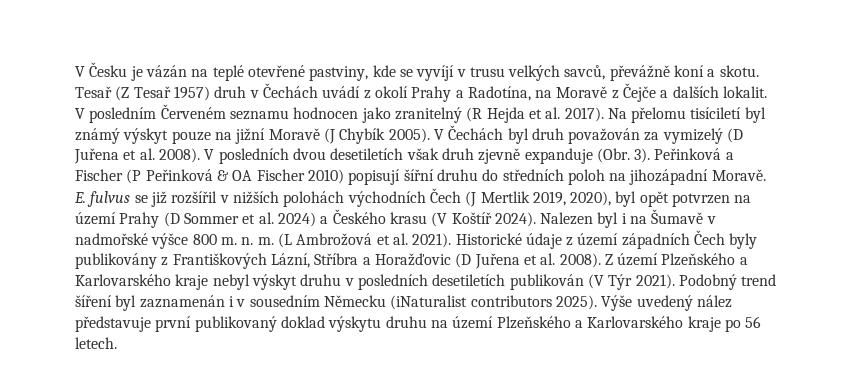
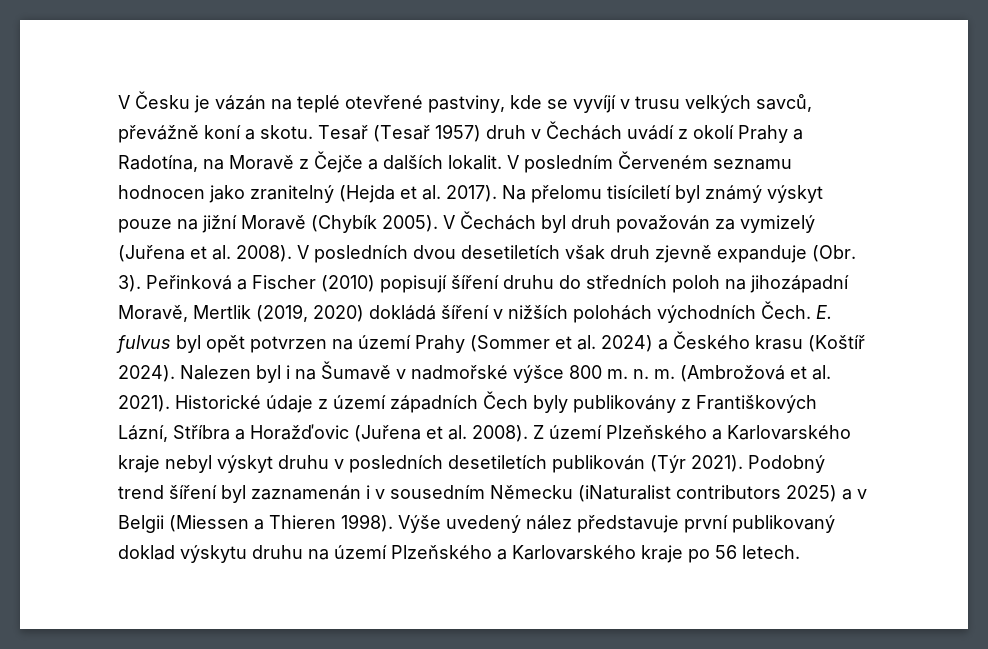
- Tesař (Z Tesař 1957) druh v Čechách uvádí z okolí Prahy a Radotína, na Moravě z Čejče a dalších lokalit.
+ Tesař (Tesař 1957) druh v Čechách uvádí z okolí Prahy a Radotína, na Moravě z Čejče a dalších lokalit.
- V posledním Červeném seznamu hodnocen jako zranitelný (R Hejda et al. 2017).
+ V posledním Červeném seznamu hodnocen jako zranitelný (Hejda et al. 2017).
- Na přelomu tisíciletí byl známý výskyt pouze na jižní Moravě (J Chybík 2005).
+ Na přelomu tisíciletí byl známý výskyt pouze na jižní Moravě (Chybík 2005).
- V Čechách byl druh považován za vymizelý (D Juřena et al. 2008).
+ V Čechách byl druh považován za vymizelý (Juřena et al. 2008).
- Peřinková a Fischer (P Peřinková & OA Fischer 2010) popisují šířní druhu do středních poloh na jihozápadní Moravě. E. fulvus se již rozšířil v nižších polohách východních Čech (J Mertlik 2019, 2020), byl opět potvrzen na území Prahy (D Sommer et al. 2024) a Českého krasu (V Koštíř 2024).
+ Peřinková a Fischer (2010) popisují šíření druhu do středních poloh na jihozápadní Moravě, Mertlik (2019, 2020) dokládá šíření v nižších polohách východních Čech. E. fulvus byl opět potvrzen na území Prahy (Sommer et al. 2024) a Českého krasu (Koštíř 2024).
- (L Ambrožová et al. 2021).
+ (Ambrožová et al. 2021).
- Historické údaje z území západních Čech byly publikovány z Františkových Lázní, Stříbra a Horažďovic (D Juřena et al. 2008).
+ Historické údaje z území západních Čech byly publikovány z Františkových Lázní, Stříbra a Horažďovic (Juřena et al. 2008).
- Z území Plzeňského a Karlovarského kraje nebyl výskyt druhu v posledních desetiletích publikován (V Týr 2021).
+ Z území Plzeňského a Karlovarského kraje nebyl výskyt druhu v posledních desetiletích publikován (Týr 2021).
- Podobný trend šíření byl zaznamenán i v sousedním Německu (iNaturalist contributors 2025).
+ Podobný trend šíření byl zaznamenán i v sousedním Německu (iNaturalist contributors 2025) a v Belgii (Miessen a Thieren 1998).

